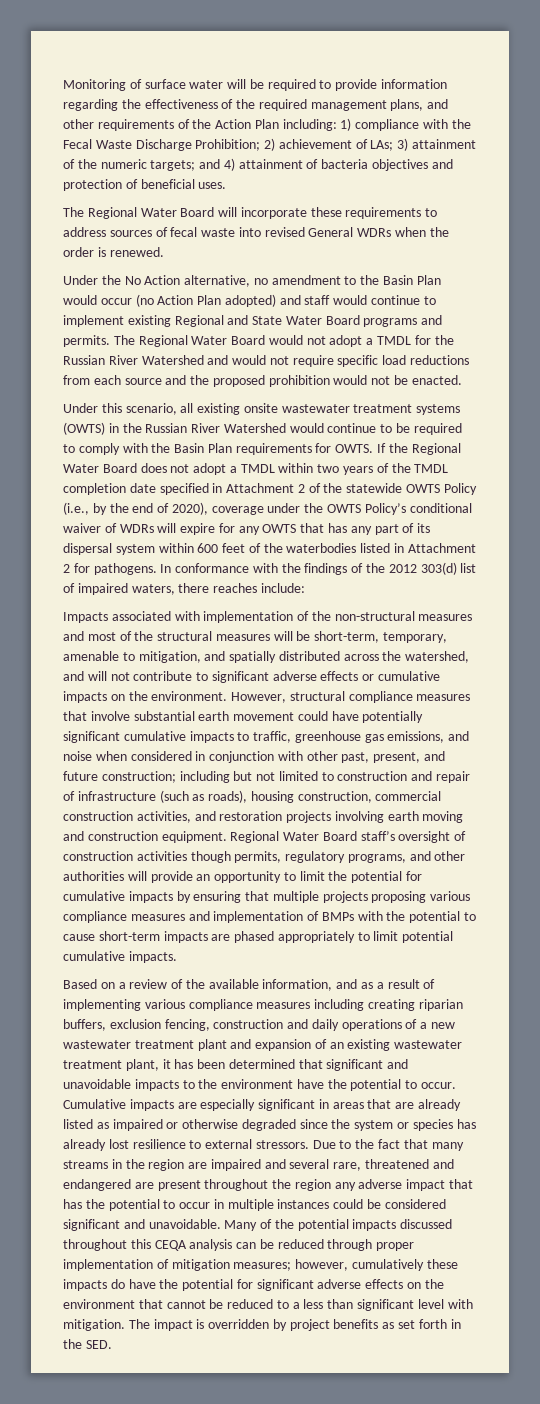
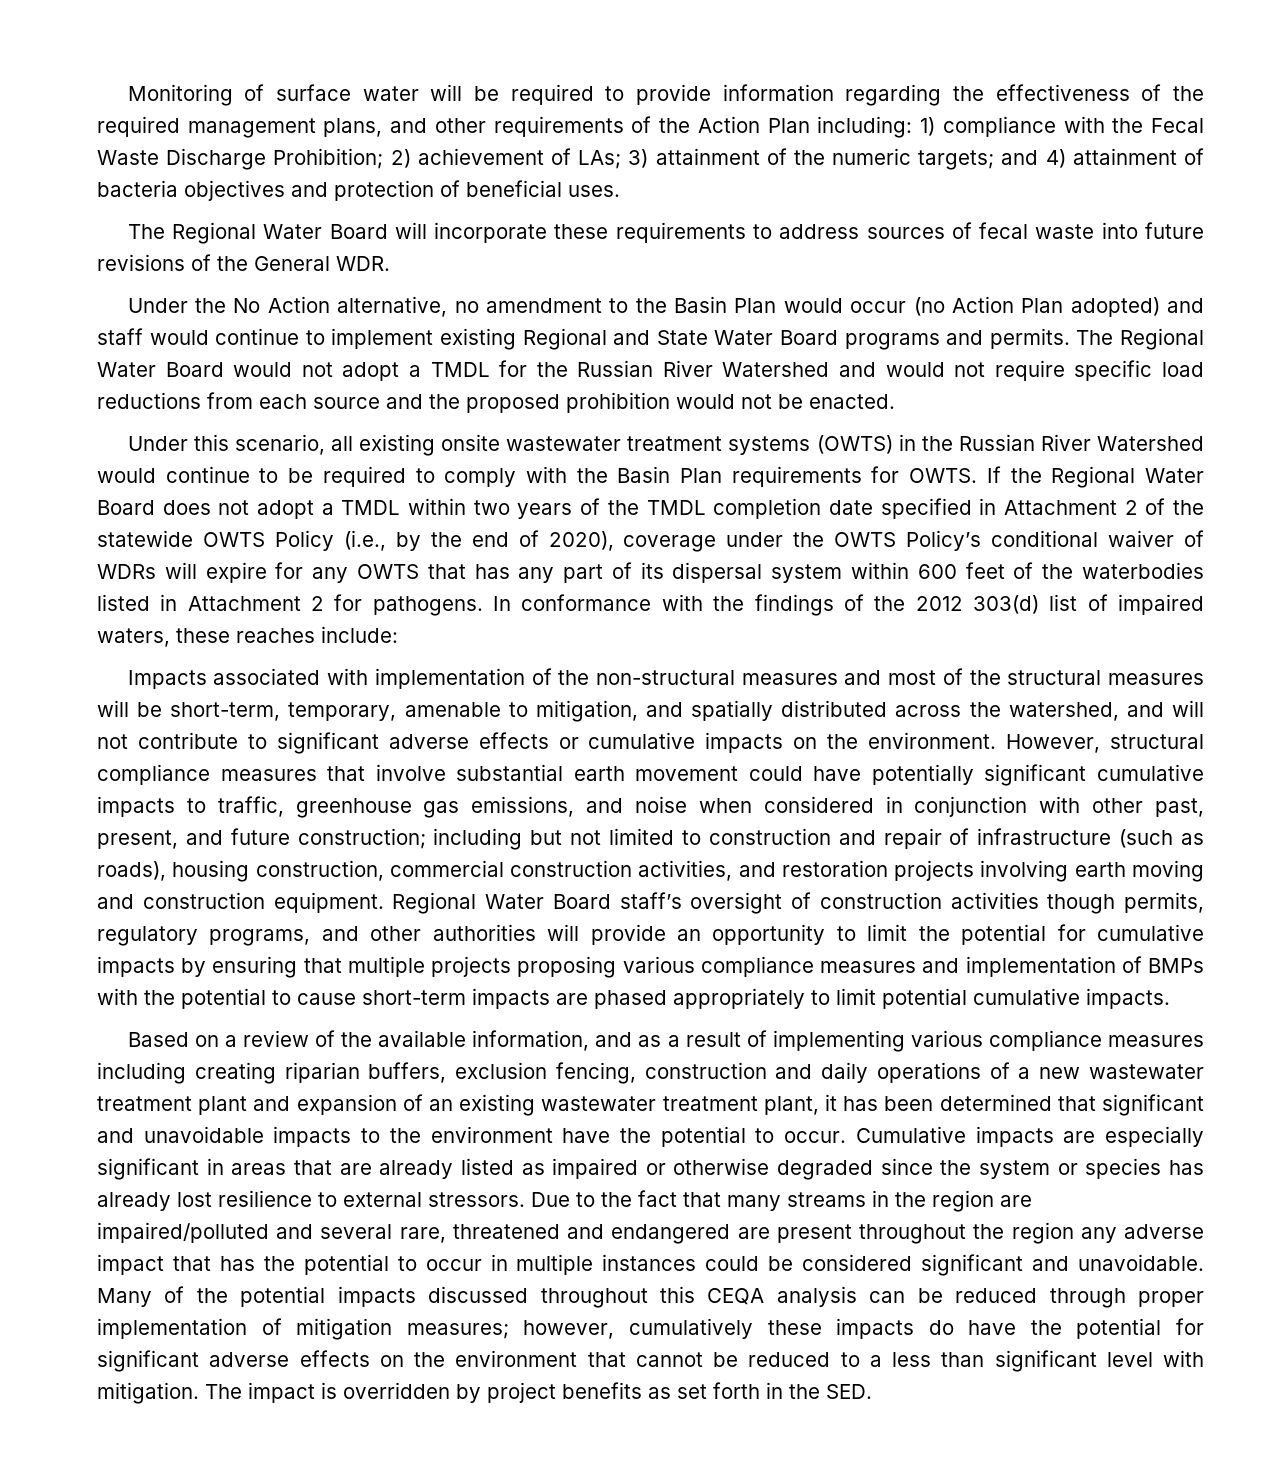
- The Regional Water Board will incorporate these requirements to address sources of fecal waste into revised General WDRs when the order is renewed.
+ The Regional Water Board will incorporate these requirements to address sources of fecal waste into future revisions of the General WDR.
- In conformance with the findings of the 2012 303(d) list of impaired waters, there reaches include:
+ In conformance with the findings of the 2012 303(d) list of impaired waters, these reaches include:
- Due to the fact that many streams in the region are impaired and several rare, threatened and endangered are present throughout the region any adverse impact that has the potential to occur in multiple instances could be considered significant and unavoidable.
+ Due to the fact that many streams in the region are impaired/polluted and several rare, threatened and endangered are present throughout the region any adverse impact that has the potential to occur in multiple instances could be considered significant and unavoidable.

